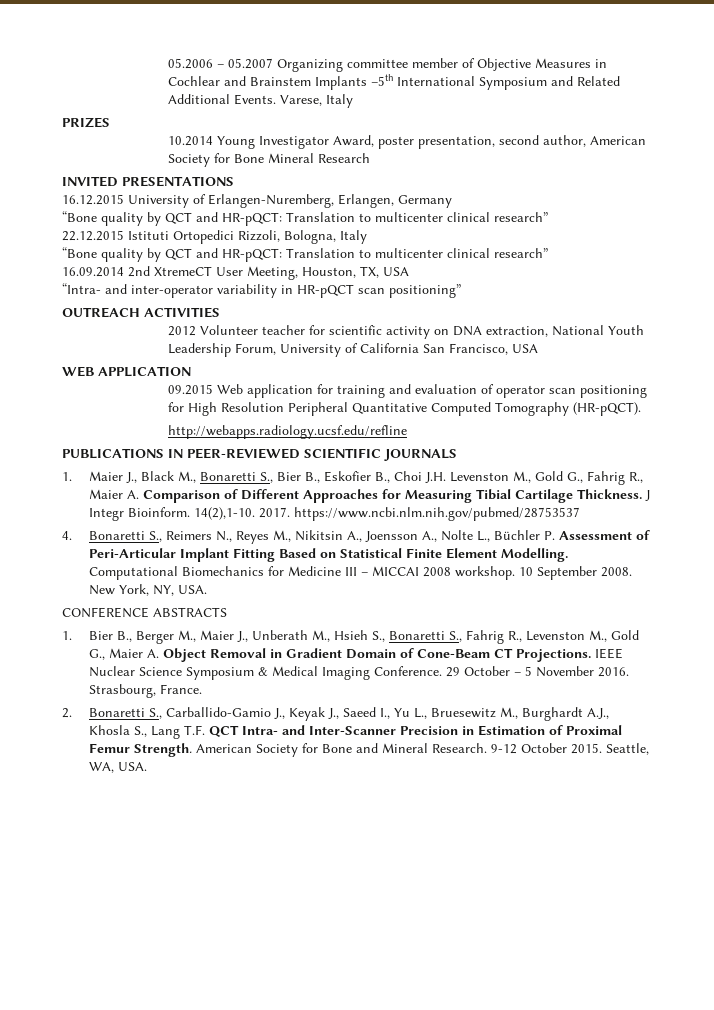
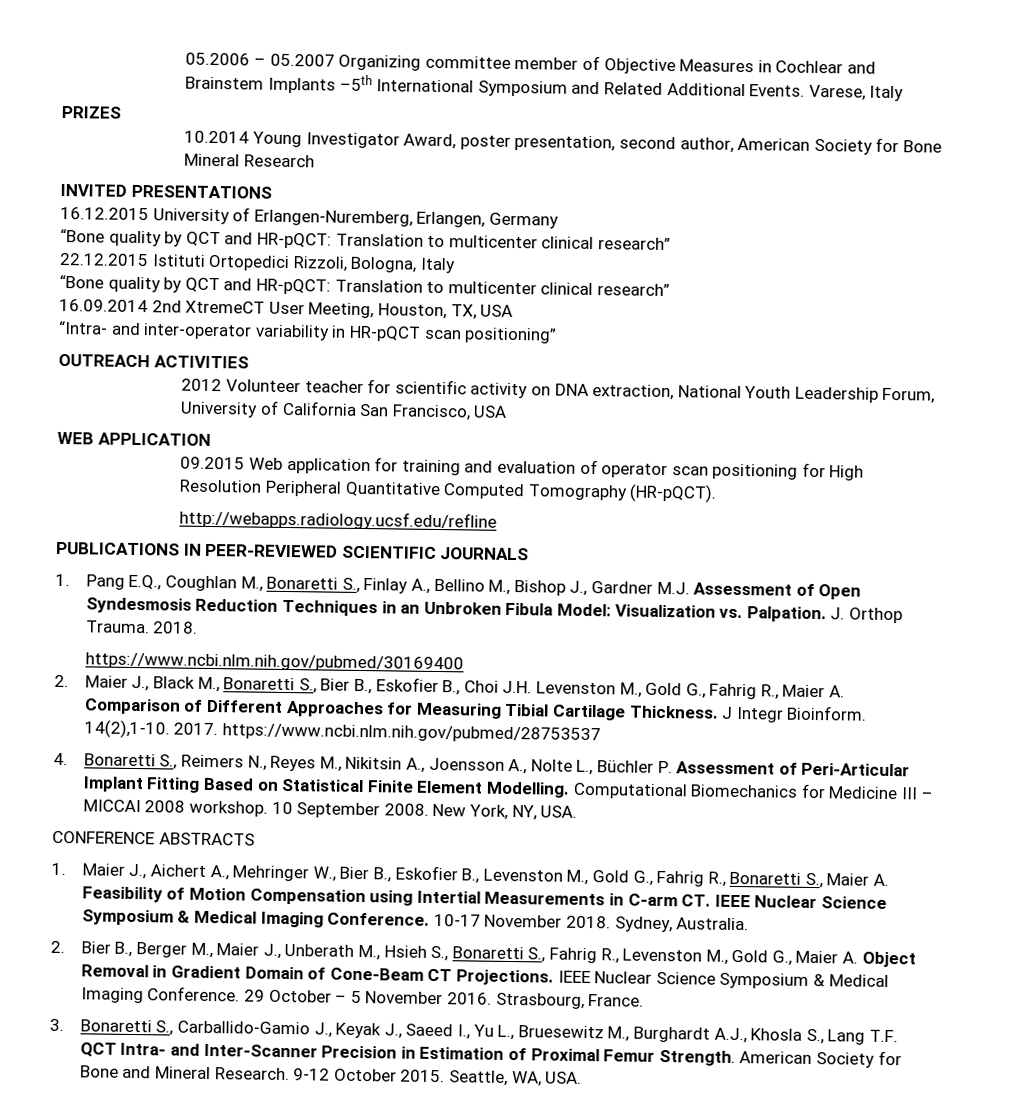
- 1. Maier J., Black M., Bonaretti S., Bier B., Eskofier B., Choi J.H. Levenston M., Gold G., Fahrig R., Maier A. Comparison of Different Approaches for Measuring Tibial Cartilage Thickness.
+ 1. Pang E.Q., Coughlan M., Bonaretti S., Finlay A., Bellino M., Bishop J., Gardner M.J. Assessment of Open Syndesmosis Reduction Techniques in an Unbroken Fibula Model: Visualization vs. Palpation. J. Orthop Trauma. 2018.
+ https://www.ncbi.nlm.nih.gov/pubmed/30169400
+ 2. Maier J., Black M., Bonaretti S., Bier B., Eskofier B., Choi J.H. Levenston M., Gold G., Fahrig R., Maier A. Comparison of Different Approaches for Measuring Tibial Cartilage Thickness.
- 1. Bier B., Berger M., Maier J., Unberath M., Hsieh S., Bonaretti S., Fahrig R., Levenston M., Gold G., Maier A. Object Removal in Gradient Domain of Cone-Beam CT Projections.
+ 1. Maier J., Aichert A., Mehringer W., Bier B., Eskofier B., Levenston M., Gold G., Fahrig R., Bonaretti S., Maier A. Feasibility of Motion Compensation using Intertial Measurements in C-arm CT. IEEE Nuclear Science Symposium & Medical Imaging Conference. 10-17 November 2018. Sydney, Australia.
+ 2. Bier B., Berger M., Maier J., Unberath M., Hsieh S., Bonaretti S., Fahrig R., Levenston M., Gold G., Maier A. Object Removal in Gradient Domain of Cone-Beam CT Projections.
- 2. Bonaretti S., Carballido-Gamio J., Keyak J., Saeed I., Yu L., Bruesewitz M., Burghardt A.J., Khosla S., Lang T.F. QCT Intra- and Inter-Scanner Precision in Estimation of Proximal Femur Strength.
+ 3. Bonaretti S., Carballido-Gamio J., Keyak J., Saeed I., Yu L., Bruesewitz M., Burghardt A.J., Khosla S., Lang T.F. QCT Intra- and Inter-Scanner Precision in Estimation of Proximal Femur Strength.

